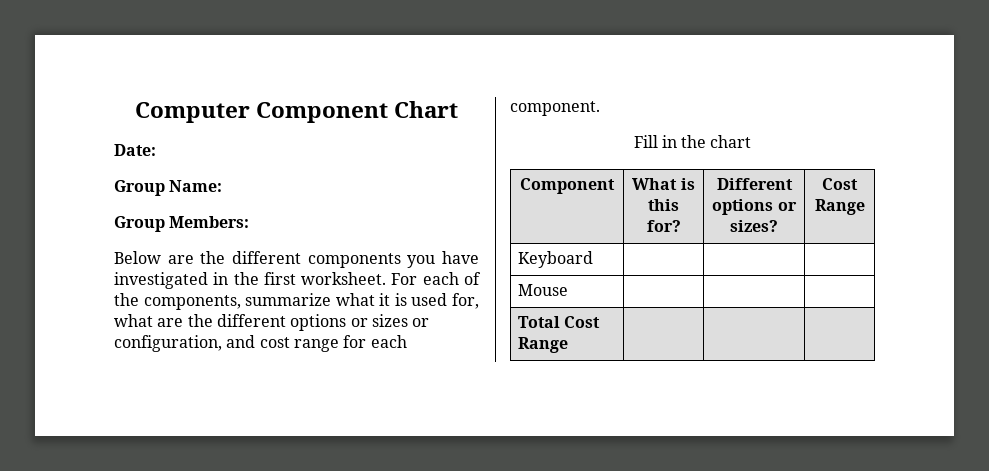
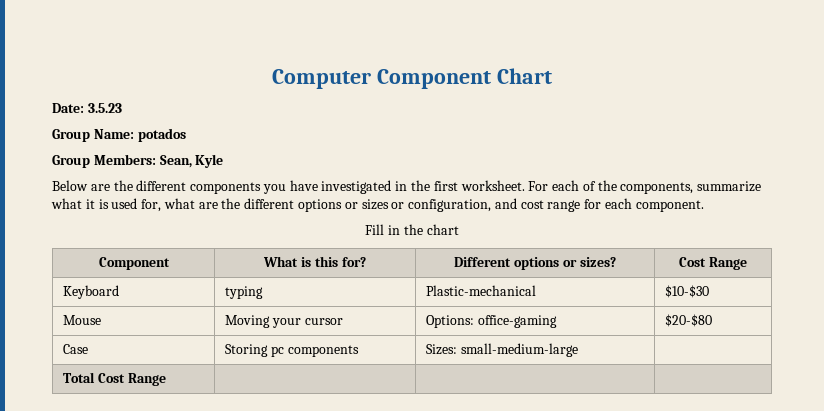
- Date:
+ Date: 3.5.23
- Group Name:
+ Group Name: potados
- Group Members:
+ Group Members: Sean, Kyle
- Keyboard | | |
- Mouse | | |
+ Keyboard | typing | Plastic-mechanical | $10-$30
+ Mouse | Moving your cursor | Options: office-gaming | $20-$80
+ Case | Storing pc components | Sizes: small-medium-large |

